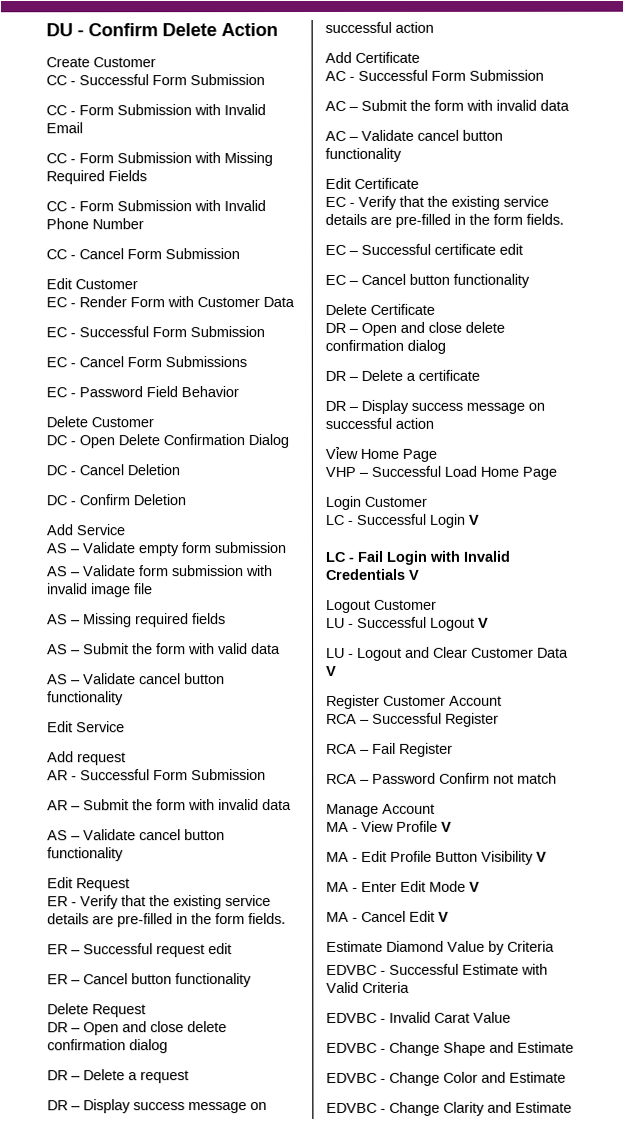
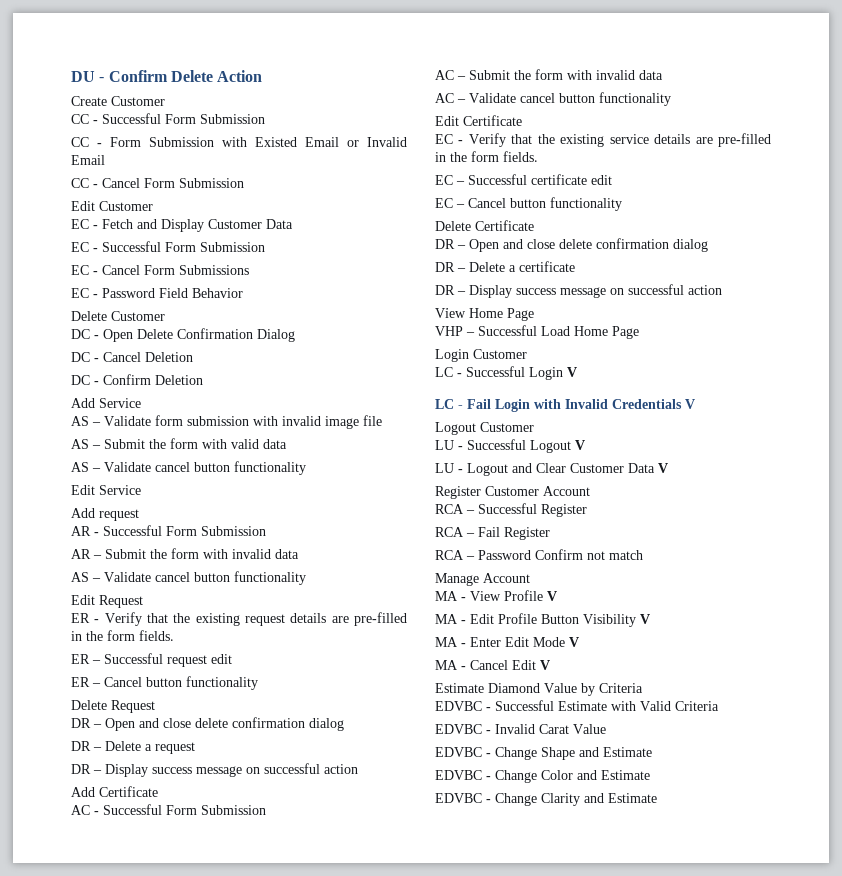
- CC - Form Submission with Invalid Email
+ CC - Form Submission with Existed Email or Invalid Email
- CC - Form Submission with Missing Required Fields
- CC - Form Submission with Invalid Phone Number
- EC - Render Form with Customer Data
+ EC - Fetch and Display Customer Data
- AS – Validate empty form submission
- AS – Missing required fields
- ER - Verify that the existing service details are pre-filled in the form fields.
+ ER - Verify that the existing request details are pre-filled in the form fields.

